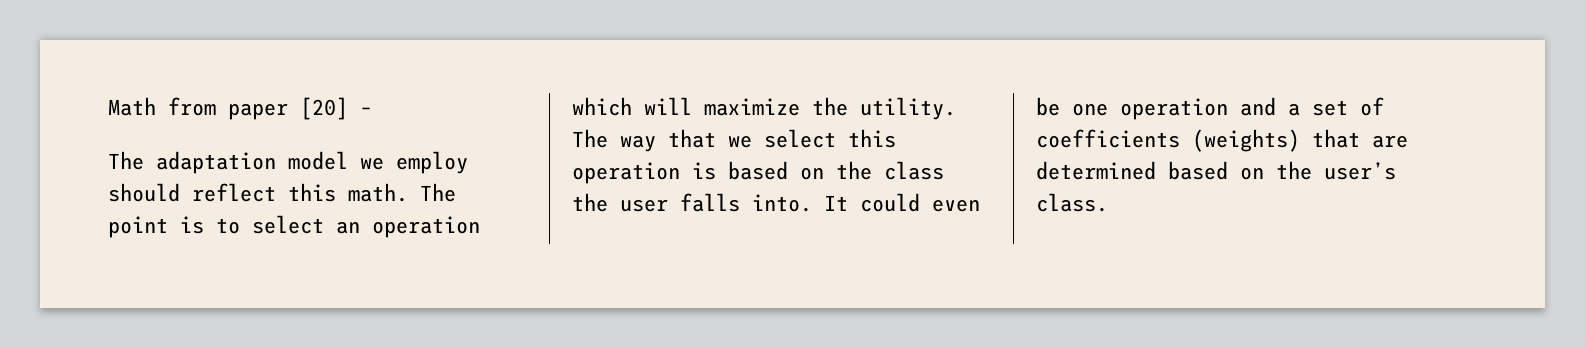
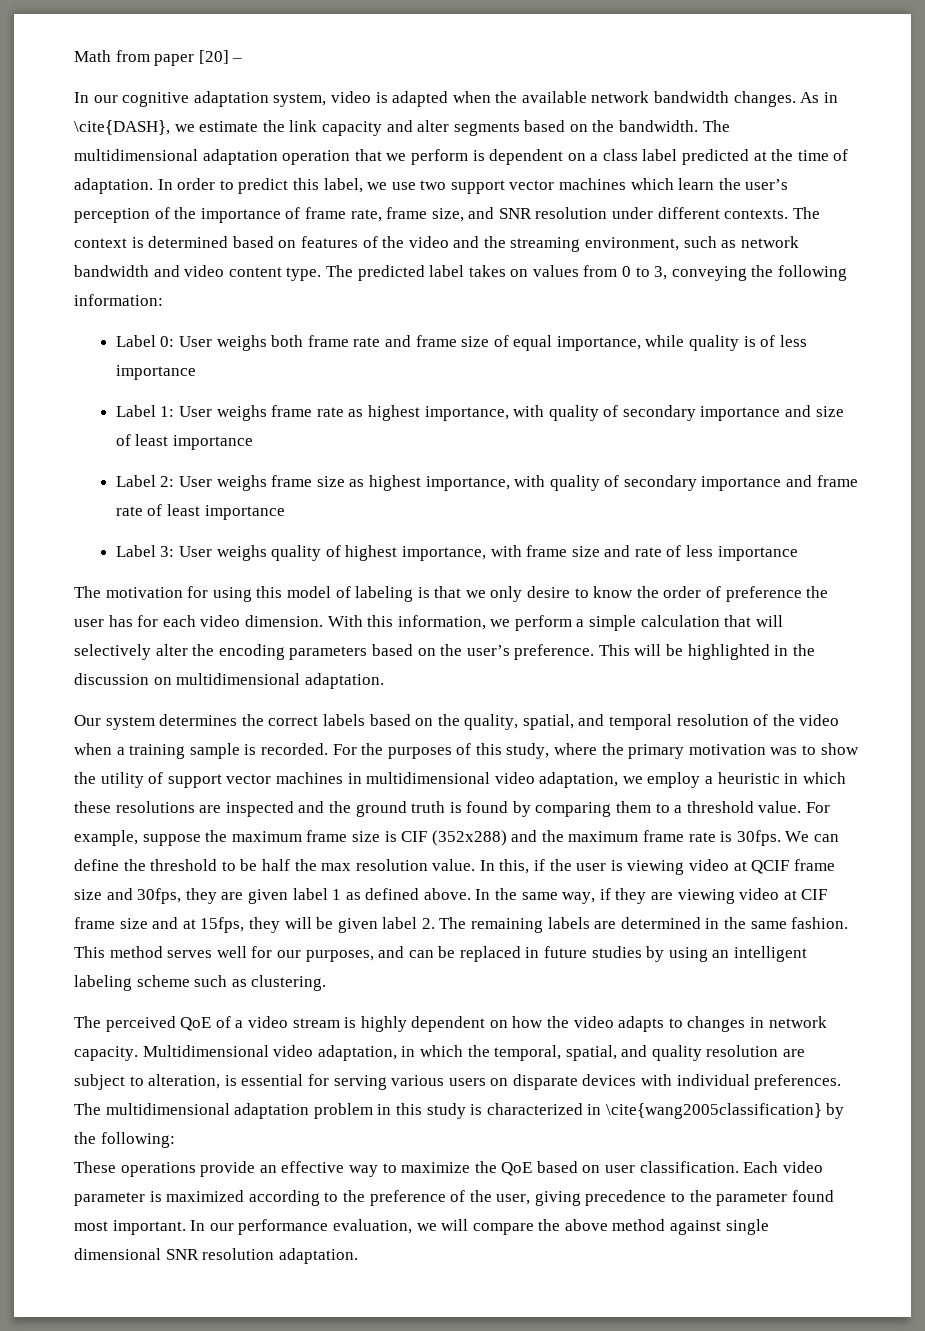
- The adaptation model we employ should reflect this math. The point is to select an operation which will maximize the utility. The way that we select this operation is based on the class the user falls into. It could even be one operation and a set of coefficients (weights) that are determined based on the user’s class.
+ In our cognitive adaptation system, video is adapted when the available network bandwidth changes. As in \cite{DASH}, we estimate the link capacity and alter segments based on the bandwidth. The multidimensional adaptation operation that we perform is dependent on a class label predicted at the time of adaptation. In order to predict this label, we use two support vector machines which learn the user’s perception of the importance of frame rate, frame size, and SNR resolution under different contexts. The context is determined based on features of the video and the streaming environment, such as network bandwidth and video content type. The predicted label takes on values from 0 to 3, conveying the following information:
+ Label 0: User weighs both frame rate and frame size of equal importance, while quality is of less importance
+ Label 1: User weighs frame rate as highest importance, with quality of secondary importance and size of least importance
+ Label 2: User weighs frame size as highest importance, with quality of secondary importance and frame rate of least importance
+ Label 3: User weighs quality of highest importance, with frame size and rate of less importance
+ The motivation for using this model of labeling is that we only desire to know the order of preference the user has for each video dimension. With this information, we perform a simple calculation that will selectively alter the encoding parameters based on the user’s preference. This will be highlighted in the discussion on multidimensional adaptation.
+ Our system determines the correct labels based on the quality, spatial, and temporal resolution of the video when a training sample is recorded. For the purposes of this study, where the primary motivation was to show the utility of support vector machines in multidimensional video adaptation, we employ a heuristic in which these resolutions are inspected and the ground truth is found by comparing them to a threshold value. For example, suppose the maximum frame size is CIF (352x288) and the maximum frame rate is 30fps. We can define the threshold to be half the max resolution value. In this, if the user is viewing video at QCIF frame size and 30fps, they are given label 1 as defined above. In the same way, if they are viewing video at CIF frame size and at 15fps, they will be given label 2. The remaining labels are determined in the same fashion. This method serves well for our purposes, and can be replaced in future studies by using an intelligent labeling scheme such as clustering.
+ The perceived QoE of a video stream is highly dependent on how the video adapts to changes in network capacity. Multidimensional video adaptation, in which the temporal, spatial, and quality resolution are subject to alteration, is essential for serving various users on disparate devices with individual preferences. The multidimensional adaptation problem in this study is characterized in \cite{wang2005classification} by the following:
+ These operations provide an effective way to maximize the QoE based on user classification. Each video parameter is maximized according to the preference of the user, giving precedence to the parameter found most important. In our performance evaluation, we will compare the above method against single dimensional SNR resolution adaptation.

